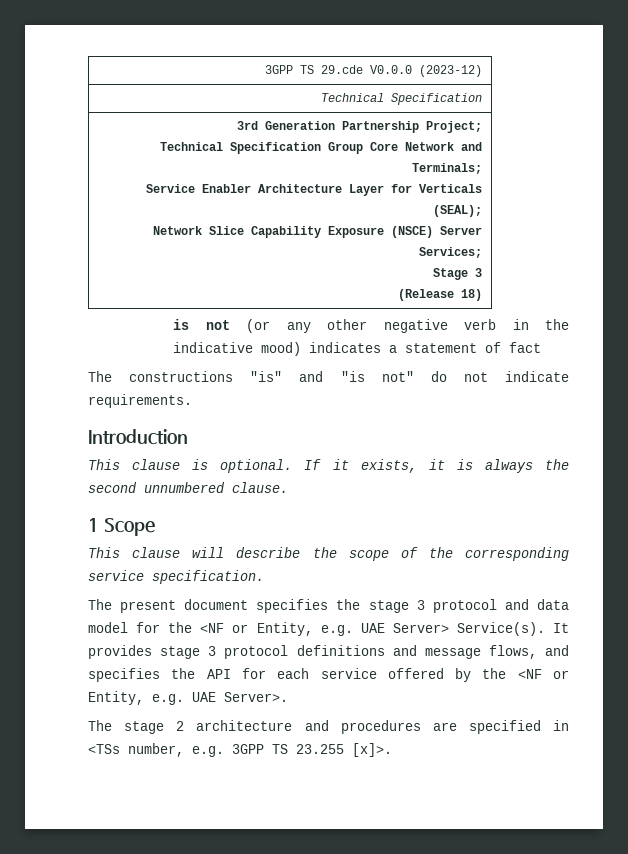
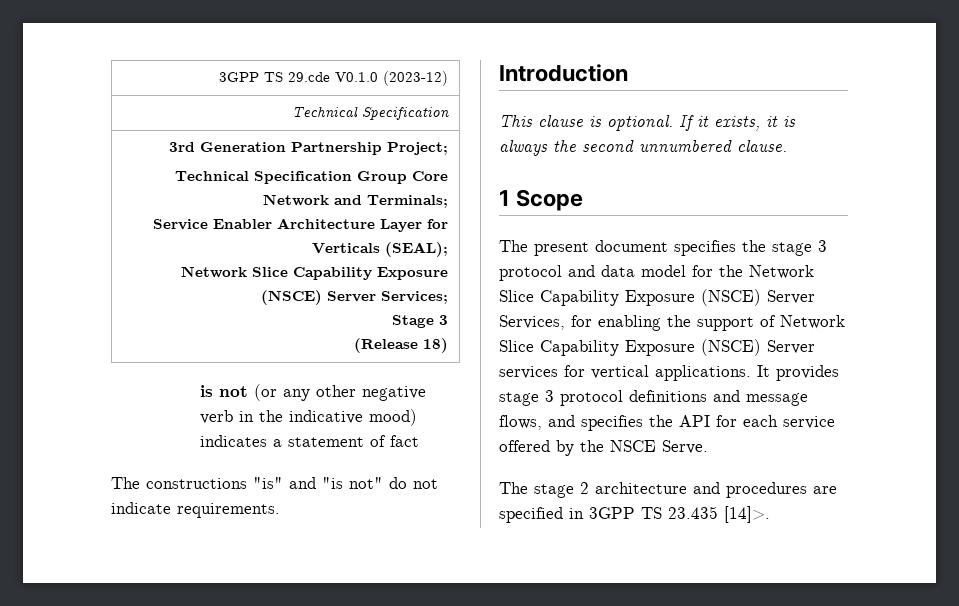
- 3GPP TS 29.cde V0.0.0 (2023-12)
+ 3GPP TS 29.cde V0.1.0 (2023-12)
- This clause will describe the scope of the corresponding service specification.
- The present document specifies the stage 3 protocol and data model for the <NF or Entity, e.g. UAE Server> Service(s).
+ The present document specifies the stage 3 protocol and data model for the Network Slice Capability Exposure (NSCE) Server Services, for enabling the support of Network Slice Capability Exposure (NSCE) Server services for vertical applications.
- It provides stage 3 protocol definitions and message flows, and specifies the API for each service offered by the <NF or Entity, e.g. UAE Server>.
+ It provides stage 3 protocol definitions and message flows, and specifies the API for each service offered by the NSCE Serve.
- The stage 2 architecture and procedures are specified in <TSs number, e.g. 3GPP TS 23.255 [x]>.
+ The stage 2 architecture and procedures are specified in 3GPP TS 23.435 [14]>.

